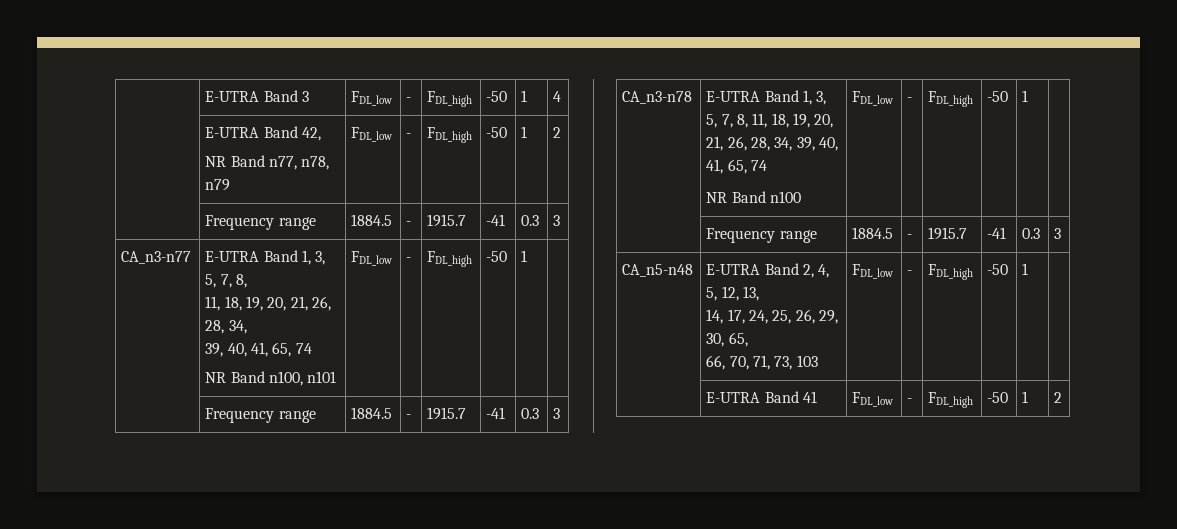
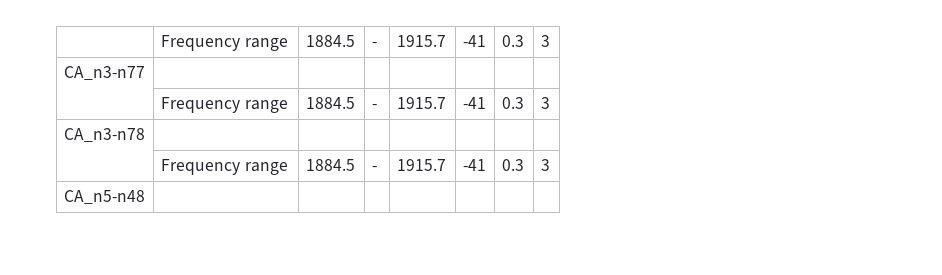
- | E-UTRA Band 3 | FDL_low | - | FDL_high | -50 | 1 | 4
- | E-UTRA Band 42,
- NR Band n77, n78, n79 | FDL_low | - | FDL_high | -50 | 1 | 2
- CA_n3-n77 | E-UTRA Band 1, 3, 5, 7, 8,
- 11, 18, 19, 20, 21, 26, 28, 34,
- 39, 40, 41, 65, 74
- NR Band n100, n101 | FDL_low | - | FDL_high | -50 | 1 |
+ CA_n3-n77 | | | | | | |
- CA_n3-n78 | E-UTRA Band 1, 3, 5, 7, 8, 11, 18, 19, 20, 21, 26, 28, 34, 39, 40, 41, 65, 74
- NR Band n100 | FDL_low | - | FDL_high | -50 | 1 |
+ CA_n3-n78 | | | | | | |
- CA_n5-n48 | E-UTRA Band 2, 4, 5, 12, 13,
- 14, 17, 24, 25, 26, 29, 30, 65,
- 66, 70, 71, 73, 103 | FDL_low | - | FDL_high | -50 | 1 |
- | E-UTRA Band 41 | FDL_low | - | FDL_high | -50 | 1 | 2
+ CA_n5-n48 | | | | | | |

